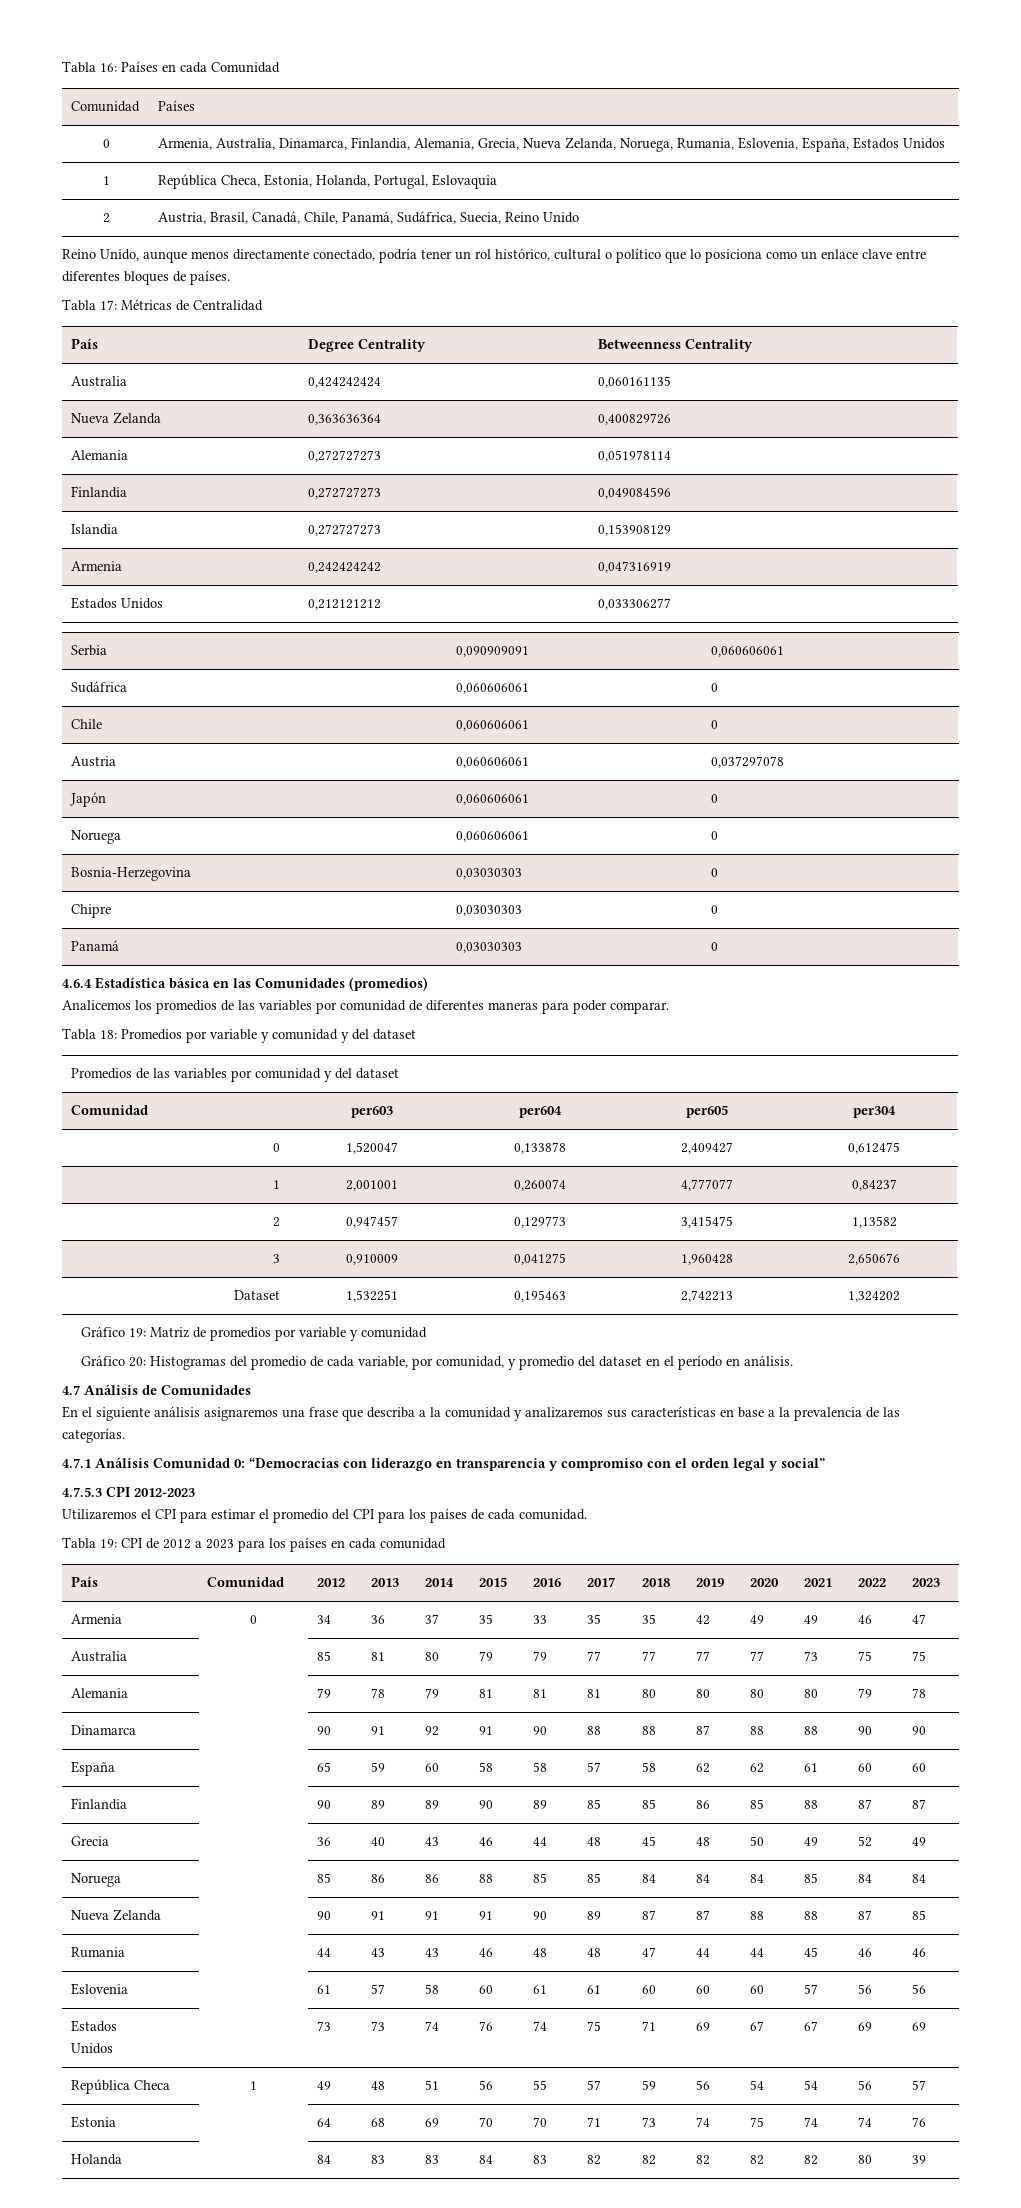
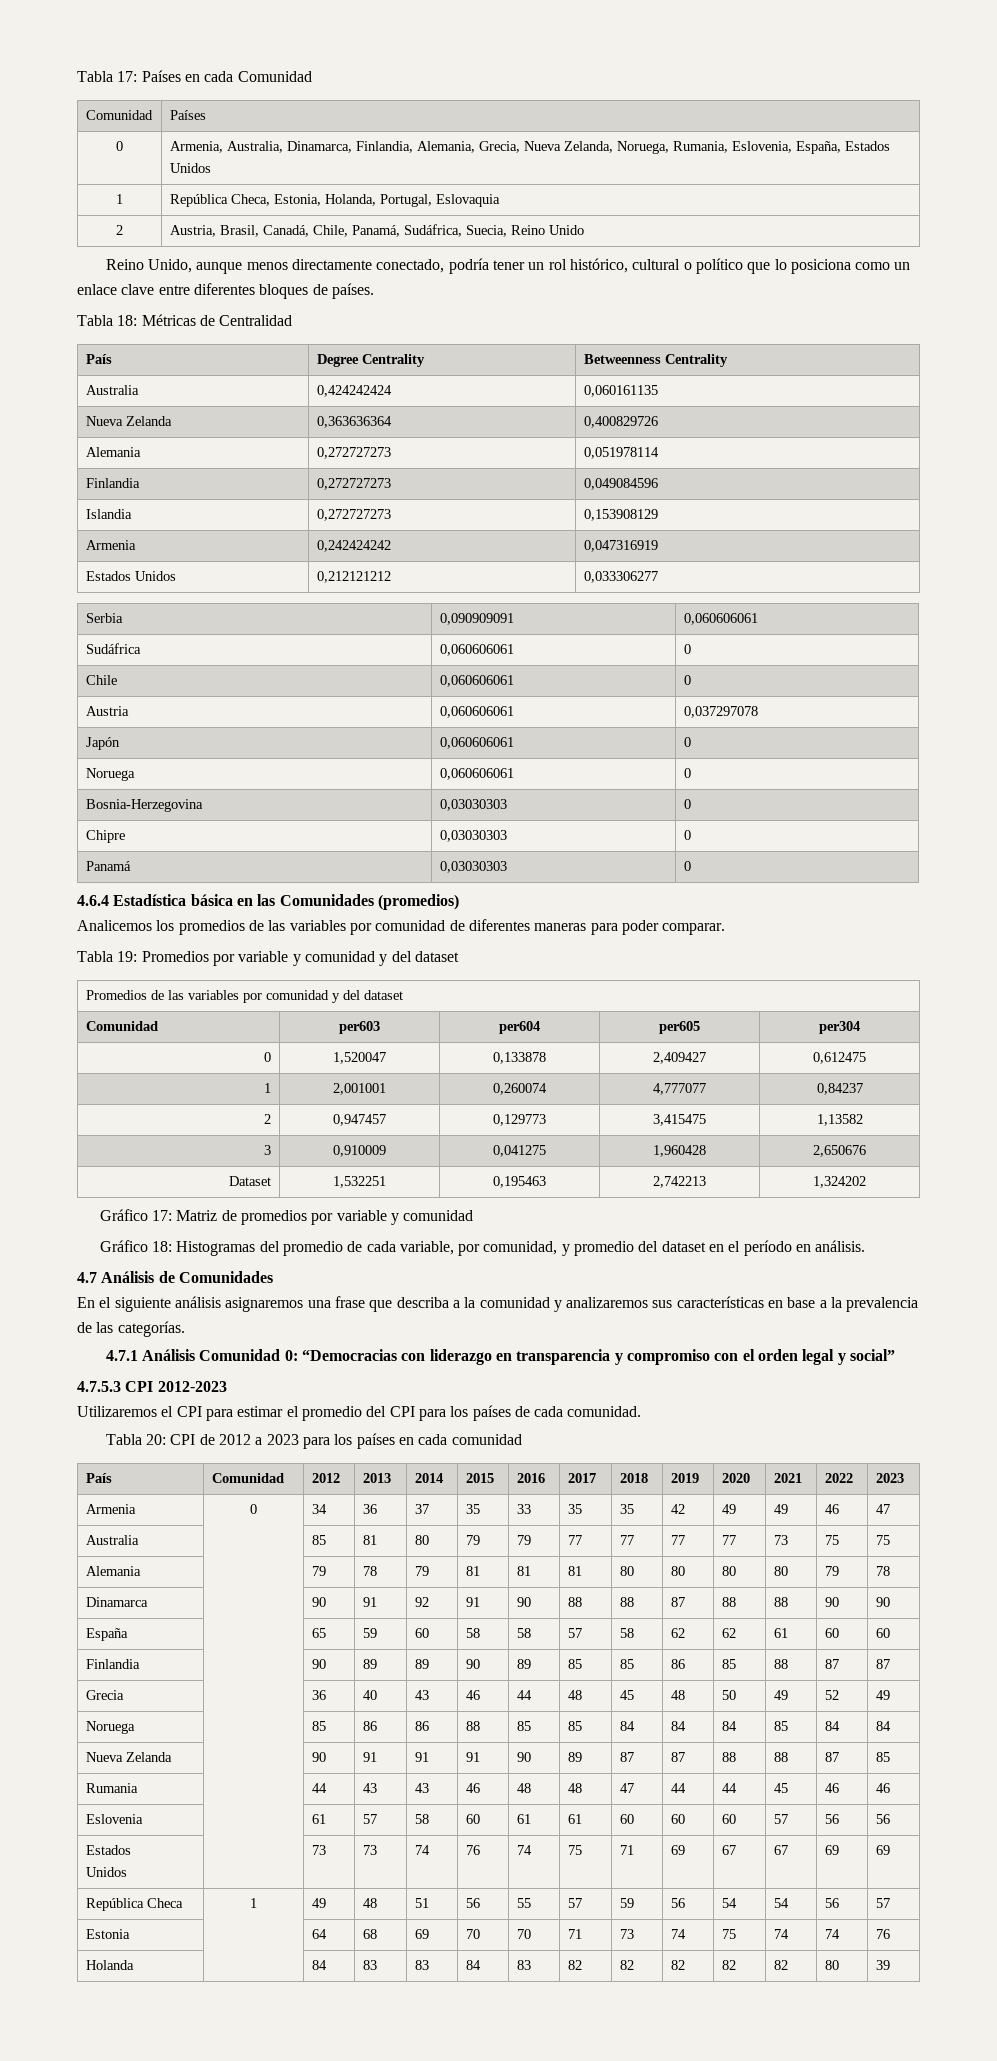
- Tabla 16: Países en cada Comunidad
+ Tabla 17: Países en cada Comunidad
- Tabla 17: Métricas de Centralidad
+ Tabla 18: Métricas de Centralidad
- Tabla 18: Promedios por variable y comunidad y del dataset
+ Tabla 19: Promedios por variable y comunidad y del dataset
- Gráfico 19: Matriz de promedios por variable y comunidad
+ Gráfico 17: Matriz de promedios por variable y comunidad
- Gráfico 20: Histogramas del promedio de cada variable, por comunidad, y promedio del dataset en el período en análisis.
+ Gráfico 18: Histogramas del promedio de cada variable, por comunidad, y promedio del dataset en el período en análisis.
- Tabla 19: CPI de 2012 a 2023 para los países en cada comunidad
+ Tabla 20: CPI de 2012 a 2023 para los países en cada comunidad

